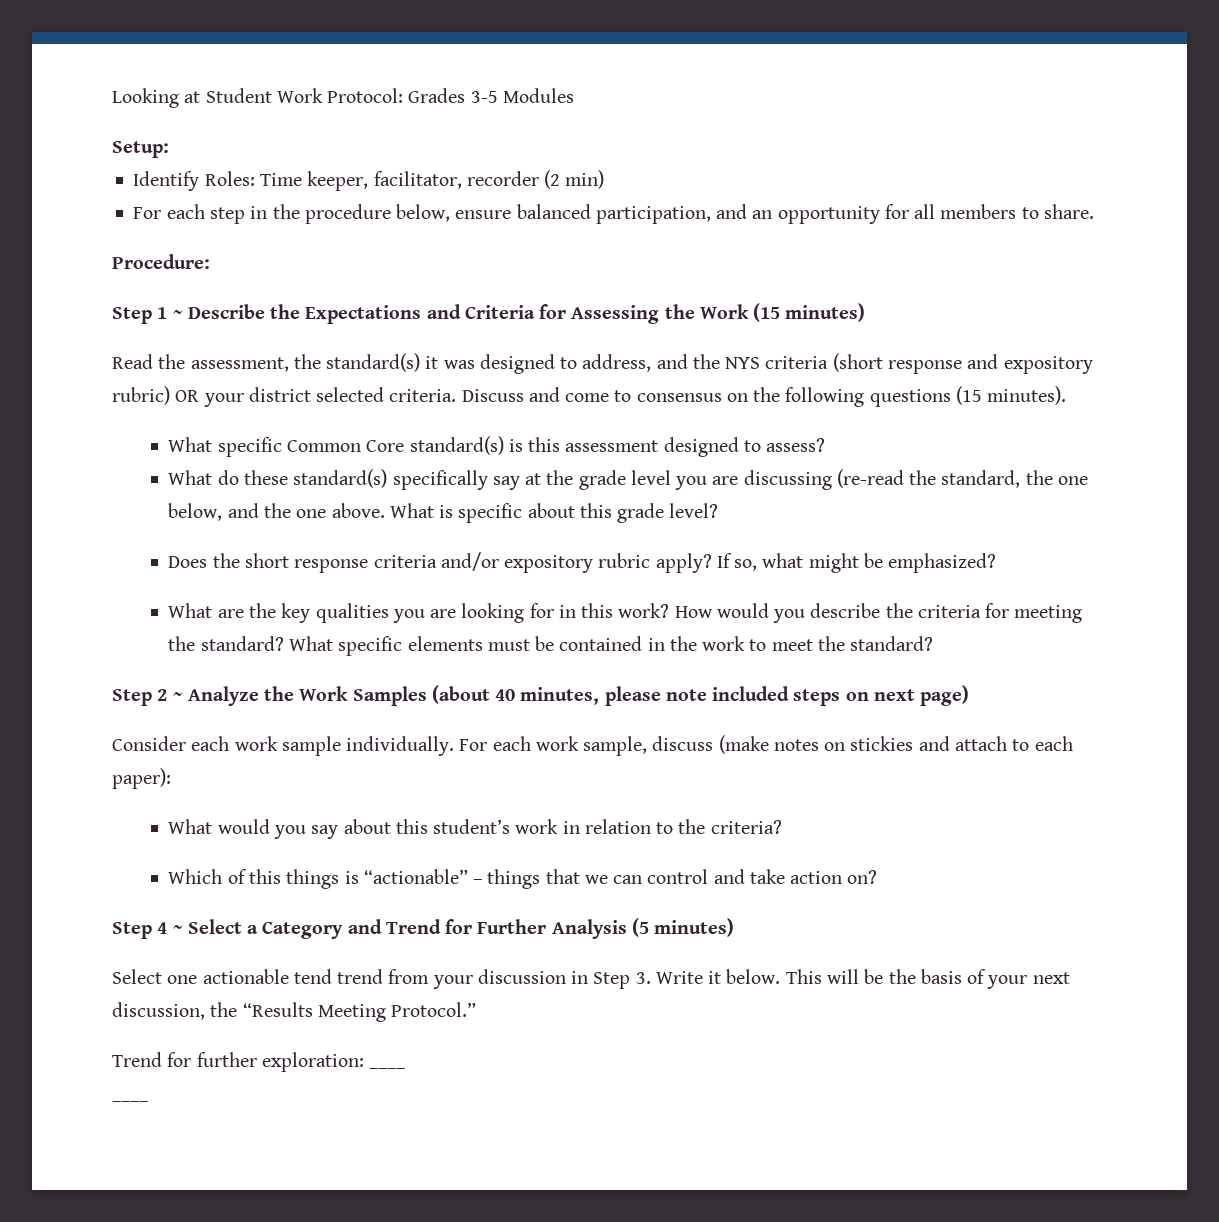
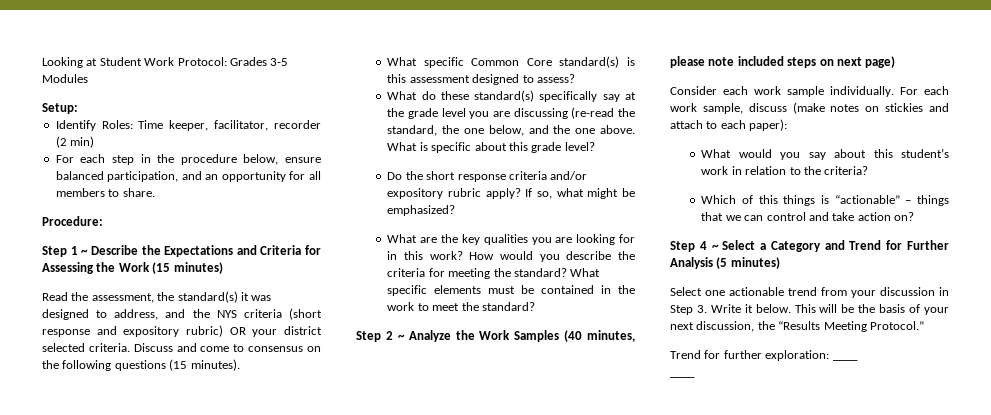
- Does the short response criteria and/or expository rubric apply?
+ Do the short response criteria and/or expository rubric apply?
- Step 2 ~ Analyze the Work Samples (about 40 minutes, please note included steps on next page)
+ Step 2 ~ Analyze the Work Samples (40 minutes, please note included steps on next page)
- Select one actionable tend trend from your discussion in Step 3. Write it below.
+ Select one actionable trend from your discussion in Step 3. Write it below.

